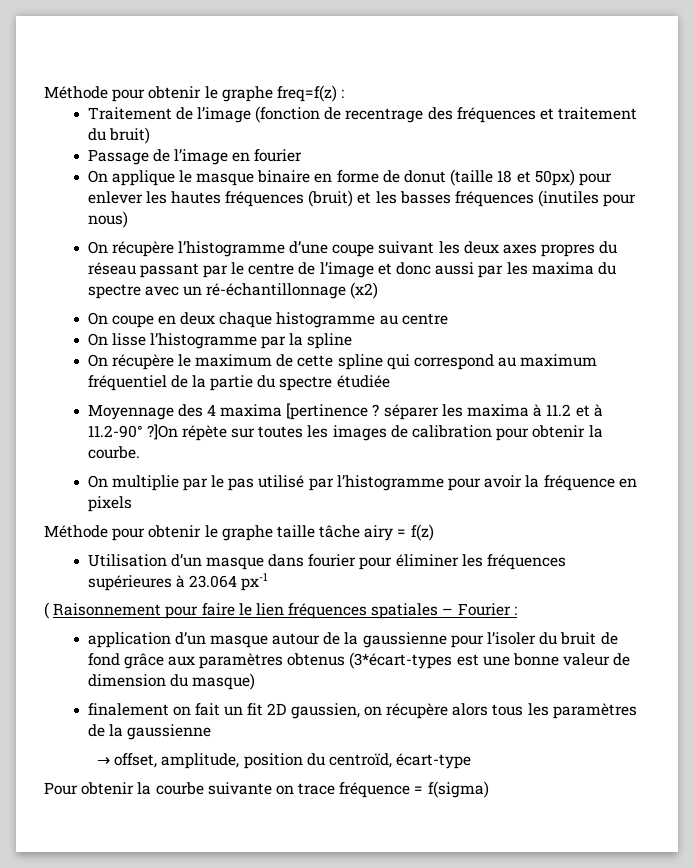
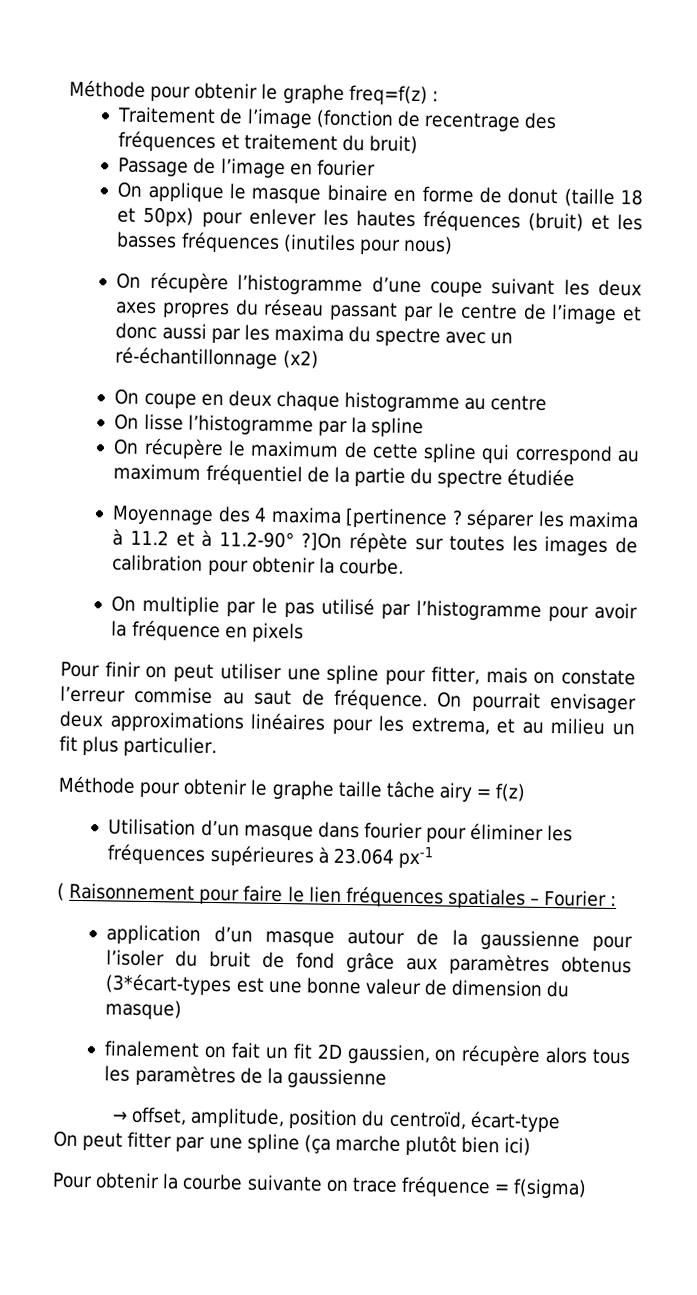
+ Pour finir on peut utiliser une spline pour fitter, mais on constate l’erreur commise au saut de fréquence. On pourrait envisager deux approximations linéaires pour les extrema, et au milieu un fit plus particulier.
+ On peut fitter par une spline (ça marche plutôt bien ici)

